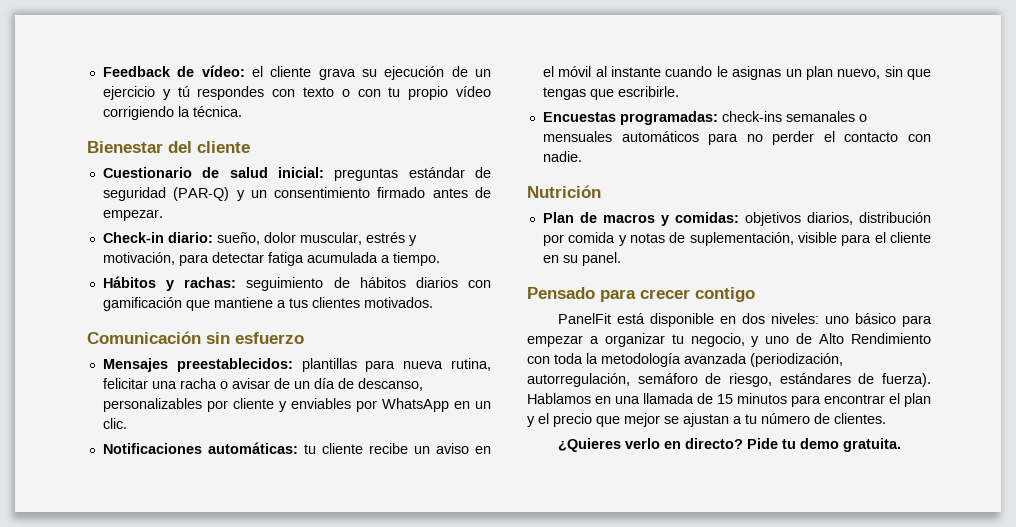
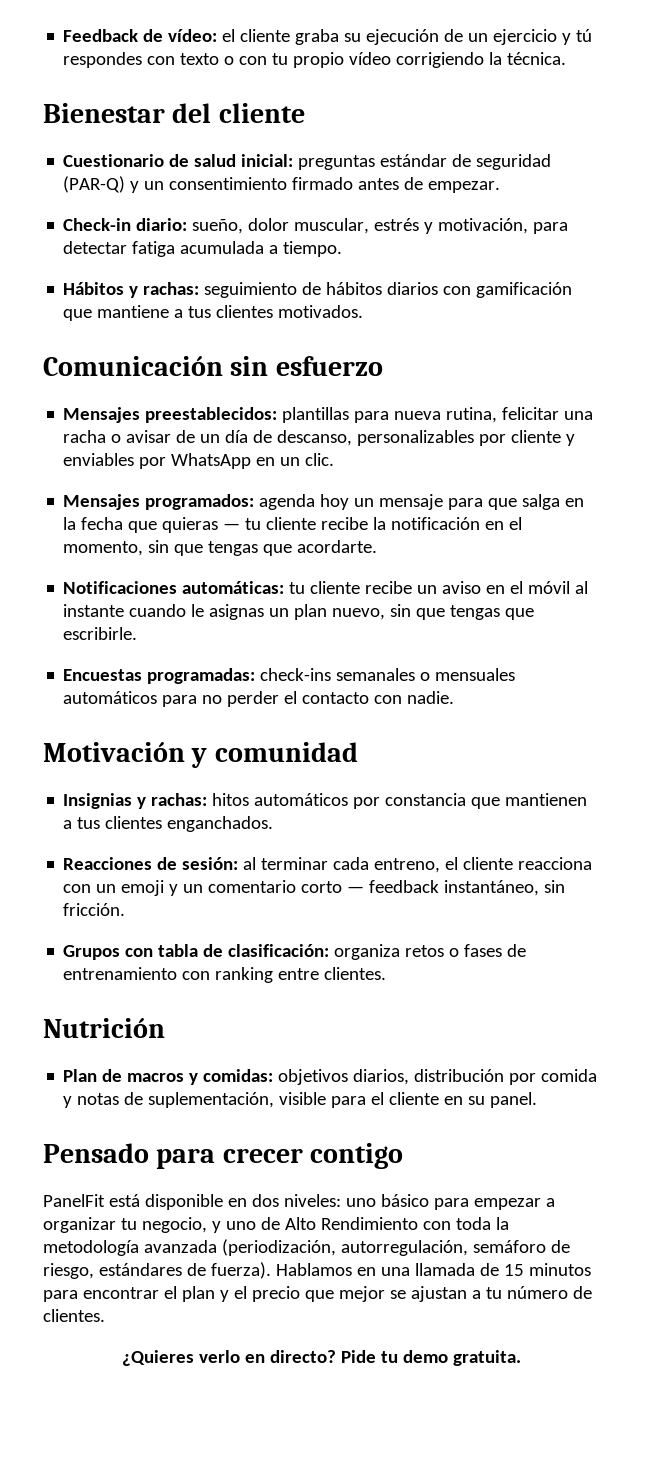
- Feedback de vídeo: el cliente grava su ejecución de un ejercicio y tú respondes con texto o con tu propio vídeo corrigiendo la técnica.
+ Feedback de vídeo: el cliente graba su ejecución de un ejercicio y tú respondes con texto o con tu propio vídeo corrigiendo la técnica.
+ Mensajes programados: agenda hoy un mensaje para que salga en la fecha que quieras — tu cliente recibe la notificación en el momento, sin que tengas que acordarte.
+ Motivación y comunidad
+ Insignias y rachas: hitos automáticos por constancia que mantienen a tus clientes enganchados.
+ Reacciones de sesión: al terminar cada entreno, el cliente reacciona con un emoji y un comentario corto — feedback instantáneo, sin fricción.
+ Grupos con tabla de clasificación: organiza retos o fases de entrenamiento con ranking entre clientes.

